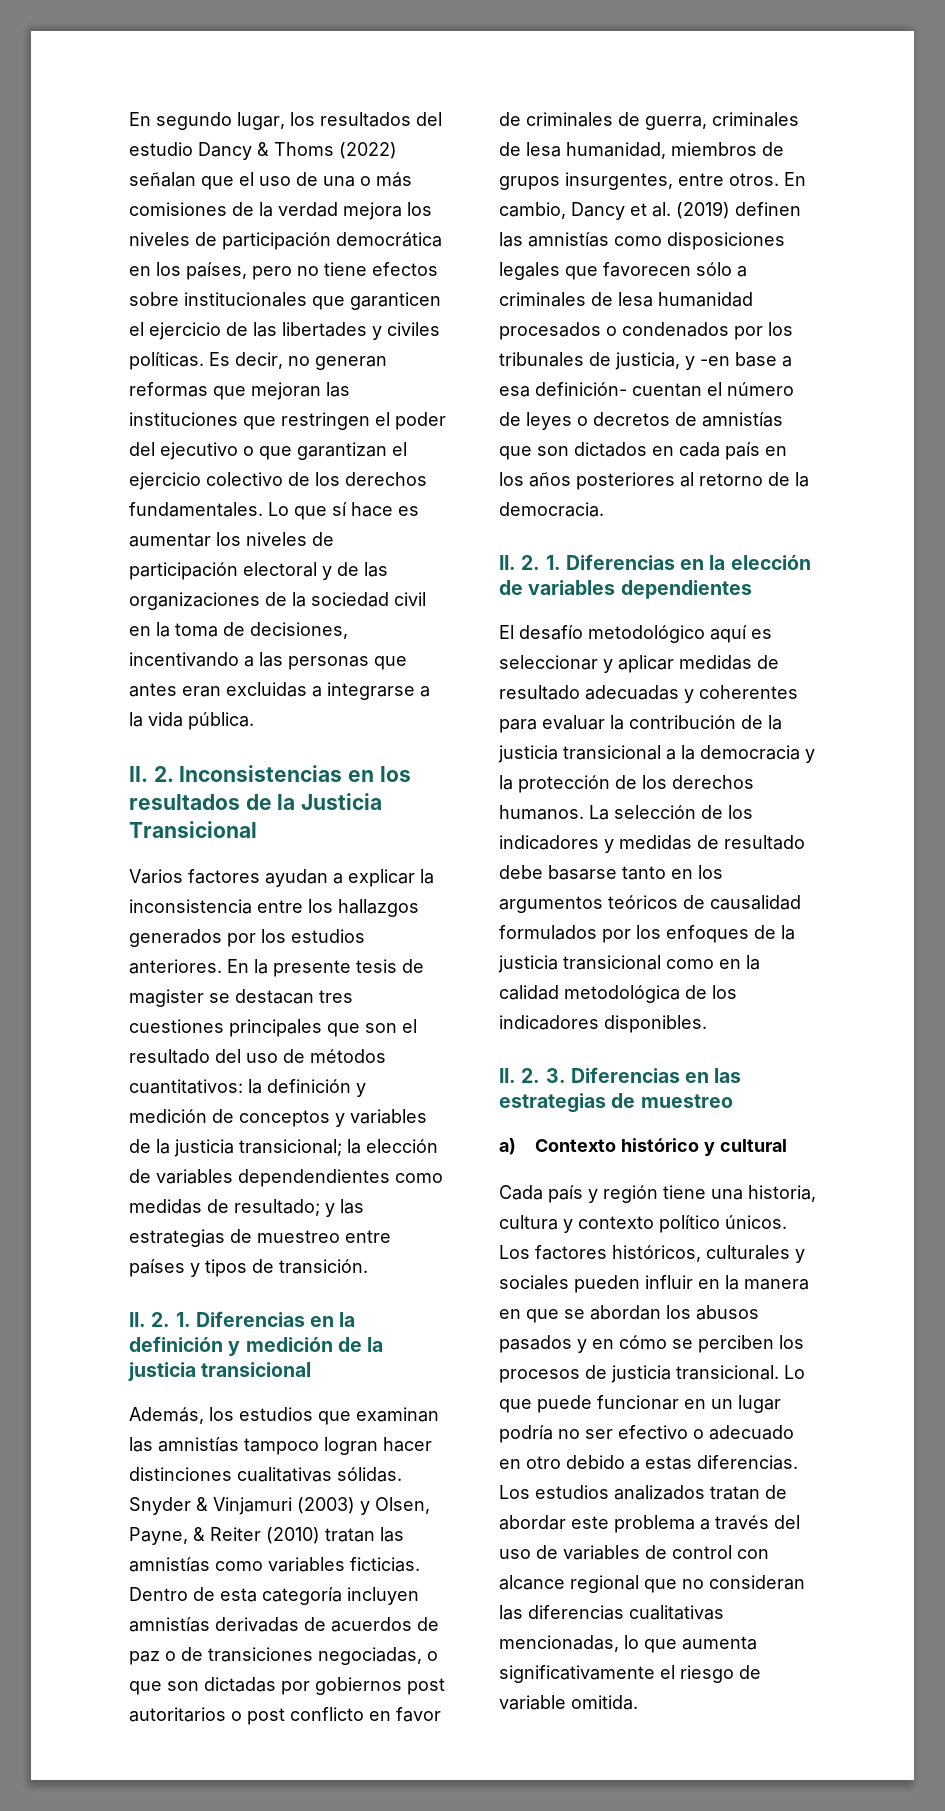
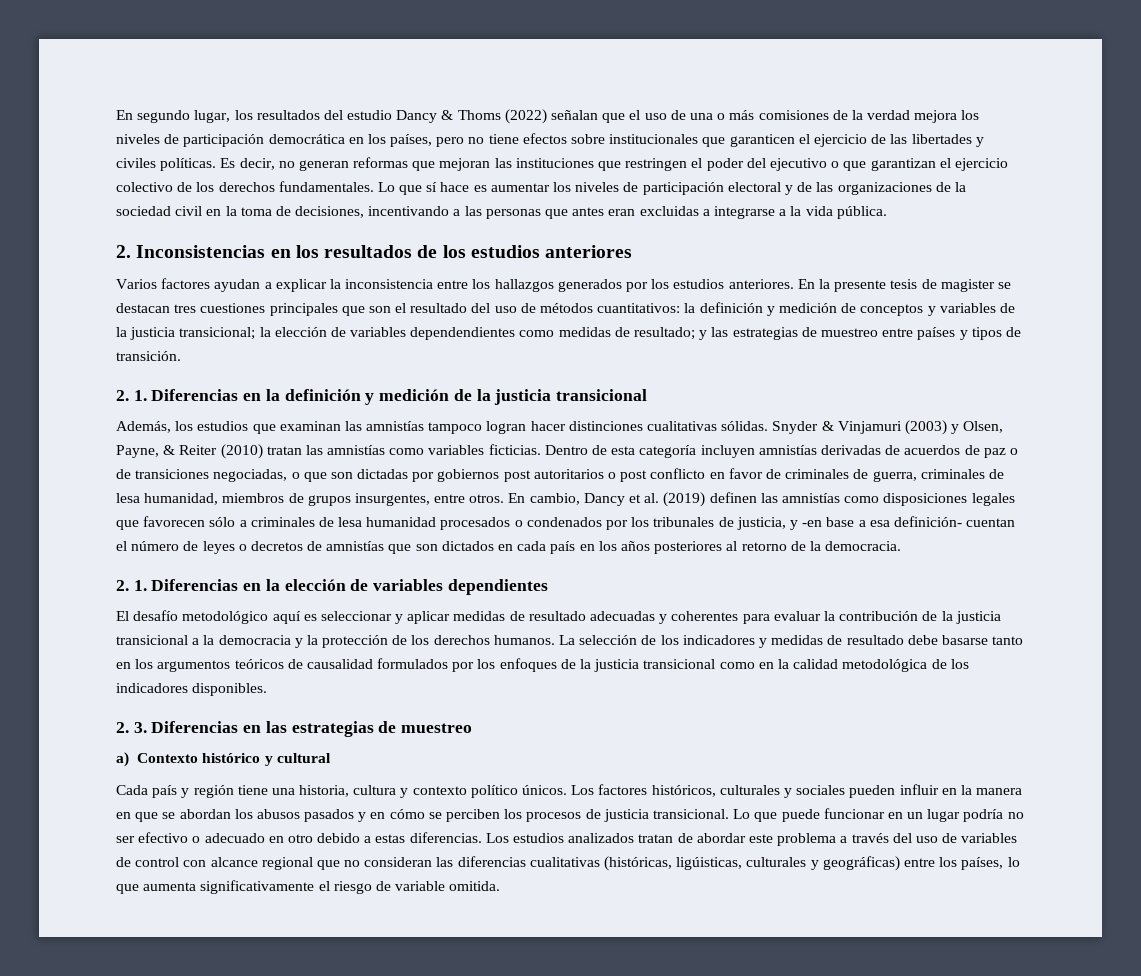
- II. 2. Inconsistencias en los resultados de la Justicia Transicional
+ 2. Inconsistencias en los resultados de los estudios anteriores
- II. 2. 1. Diferencias en la definición y medición de la justicia transicional
+ 2. 1. Diferencias en la definición y medición de la justicia transicional
- II. 2. 1. Diferencias en la elección de variables dependientes
+ 2. 1. Diferencias en la elección de variables dependientes
- II. 2. 3. Diferencias en las estrategias de muestreo
+ 2. 3. Diferencias en las estrategias de muestreo
- Los estudios analizados tratan de abordar este problema a través del uso de variables de control con alcance regional que no consideran las diferencias cualitativas mencionadas, lo que aumenta significativamente el riesgo de variable omitida.
+ Los estudios analizados tratan de abordar este problema a través del uso de variables de control con alcance regional que no consideran las diferencias cualitativas (históricas, ligúisticas, culturales y geográficas) entre los países, lo que aumenta significativamente el riesgo de variable omitida.

